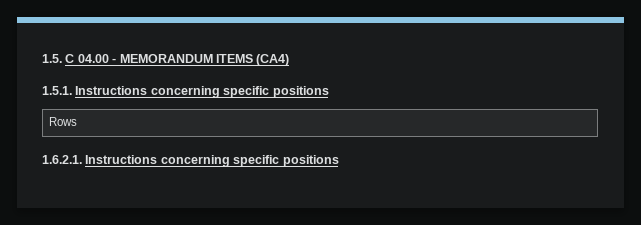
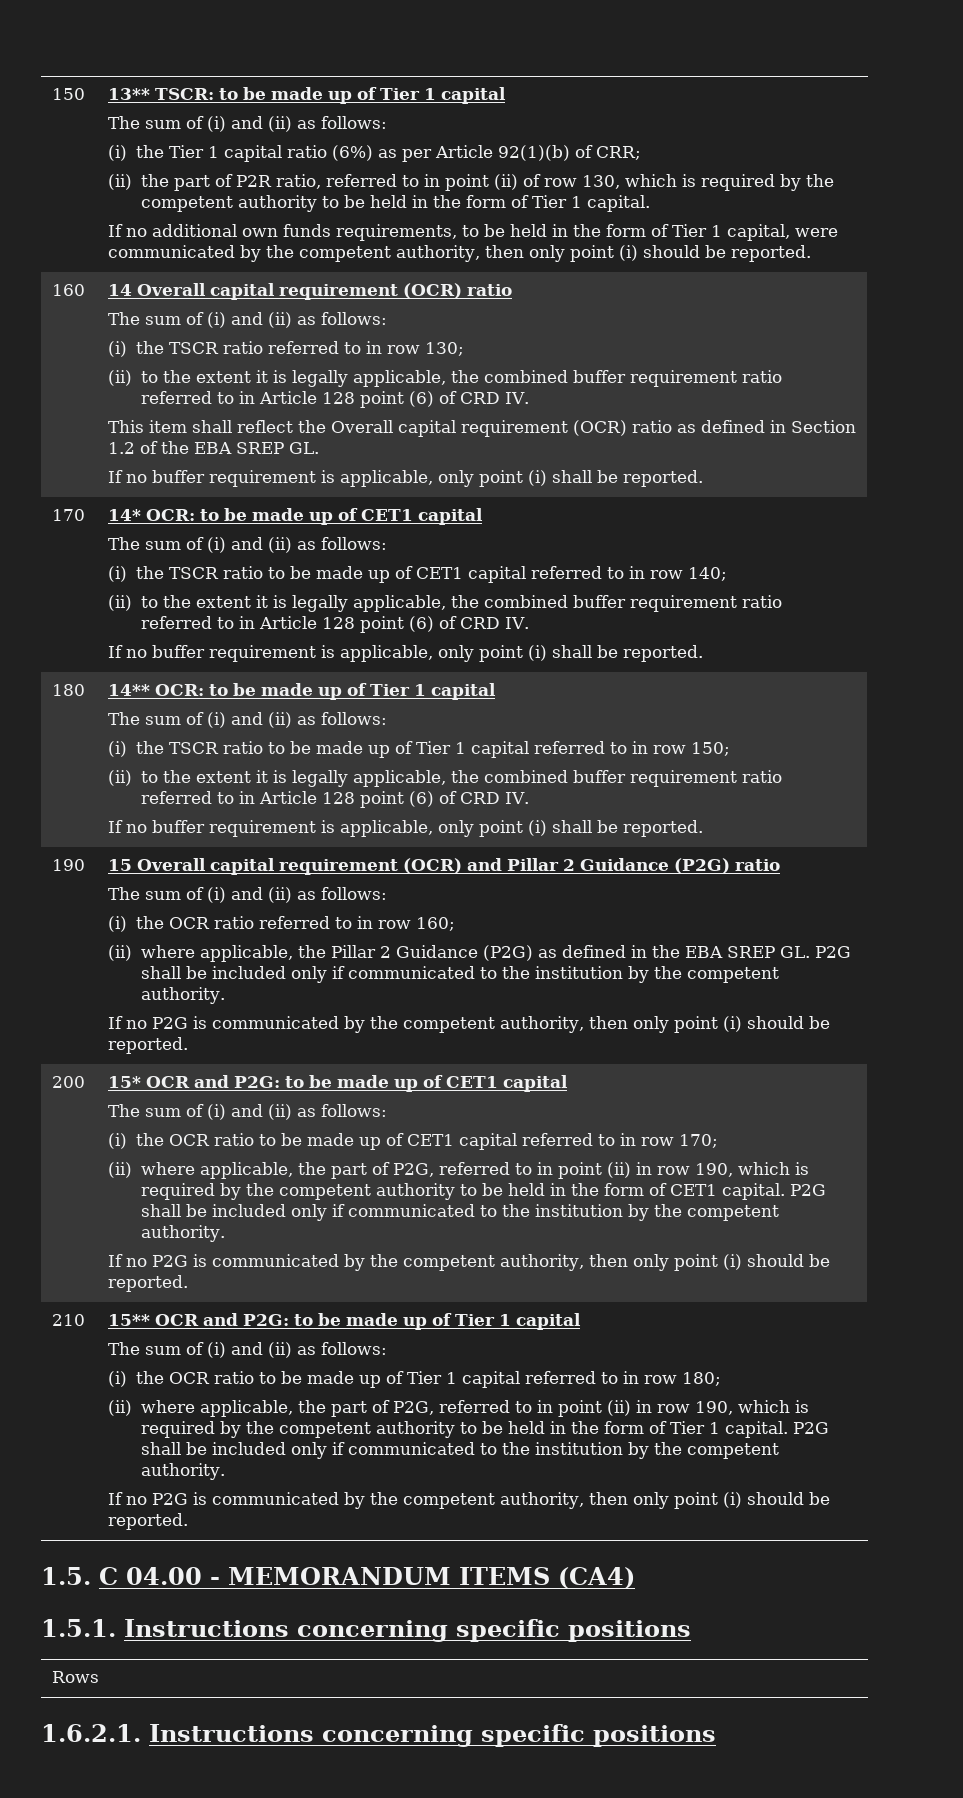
+ 150 | 13** TSCR: to be made up of Tier 1 capital
+ The sum of (i) and (ii) as follows:
+ (i) the Tier 1 capital ratio (6%) as per Article 92(1)(b) of CRR;
+ (ii) the part of P2R ratio, referred to in point (ii) of row 130, which is required by the competent authority to be held in the form of Tier 1 capital.
+ If no additional own funds requirements, to be held in the form of Tier 1 capital, were communicated by the competent authority, then only point (i) should be reported.
+ 160 | 14 Overall capital requirement (OCR) ratio
+ The sum of (i) and (ii) as follows:
+ (i) the TSCR ratio referred to in row 130;
+ (ii) to the extent it is legally applicable, the combined buffer requirement ratio referred to in Article 128 point (6) of CRD IV.
+ This item shall reflect the Overall capital requirement (OCR) ratio as defined in Section 1.2 of the EBA SREP GL.
+ If no buffer requirement is applicable, only point (i) shall be reported.
+ 170 | 14* OCR: to be made up of CET1 capital
+ The sum of (i) and (ii) as follows:
+ (i) the TSCR ratio to be made up of CET1 capital referred to in row 140;
+ (ii) to the extent it is legally applicable, the combined buffer requirement ratio referred to in Article 128 point (6) of CRD IV.
+ If no buffer requirement is applicable, only point (i) shall be reported.
+ 180 | 14** OCR: to be made up of Tier 1 capital
+ The sum of (i) and (ii) as follows:
+ (i) the TSCR ratio to be made up of Tier 1 capital referred to in row 150;
+ (ii) to the extent it is legally applicable, the combined buffer requirement ratio referred to in Article 128 point (6) of CRD IV.
+ If no buffer requirement is applicable, only point (i) shall be reported.
+ 190 | 15 Overall capital requirement (OCR) and Pillar 2 Guidance (P2G) ratio
+ The sum of (i) and (ii) as follows:
+ (i) the OCR ratio referred to in row 160;
+ (ii) where applicable, the Pillar 2 Guidance (P2G) as defined in the EBA SREP GL. P2G shall be included only if communicated to the institution by the competent authority.
+ If no P2G is communicated by the competent authority, then only point (i) should be reported.
+ 200 | 15* OCR and P2G: to be made up of CET1 capital
+ The sum of (i) and (ii) as follows:
+ (i) the OCR ratio to be made up of CET1 capital referred to in row 170;
+ (ii) where applicable, the part of P2G, referred to in point (ii) in row 190, which is required by the competent authority to be held in the form of CET1 capital. P2G shall be included only if communicated to the institution by the competent authority.
+ If no P2G is communicated by the competent authority, then only point (i) should be reported.
+ 210 | 15** OCR and P2G: to be made up of Tier 1 capital
+ The sum of (i) and (ii) as follows:
+ (i) the OCR ratio to be made up of Tier 1 capital referred to in row 180;
+ (ii) where applicable, the part of P2G, referred to in point (ii) in row 190, which is required by the competent authority to be held in the form of Tier 1 capital. P2G shall be included only if communicated to the institution by the competent authority.
+ If no P2G is communicated by the competent authority, then only point (i) should be reported.

